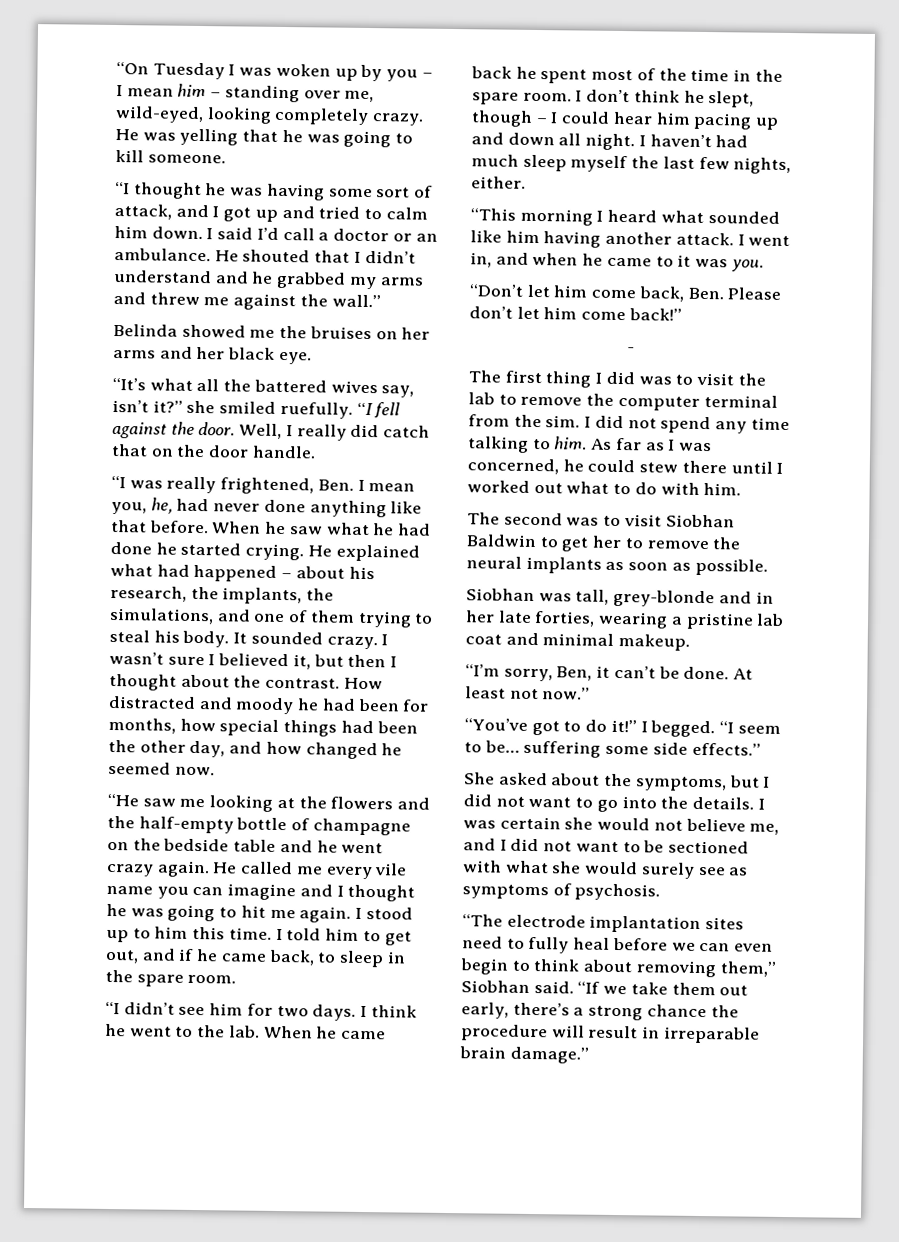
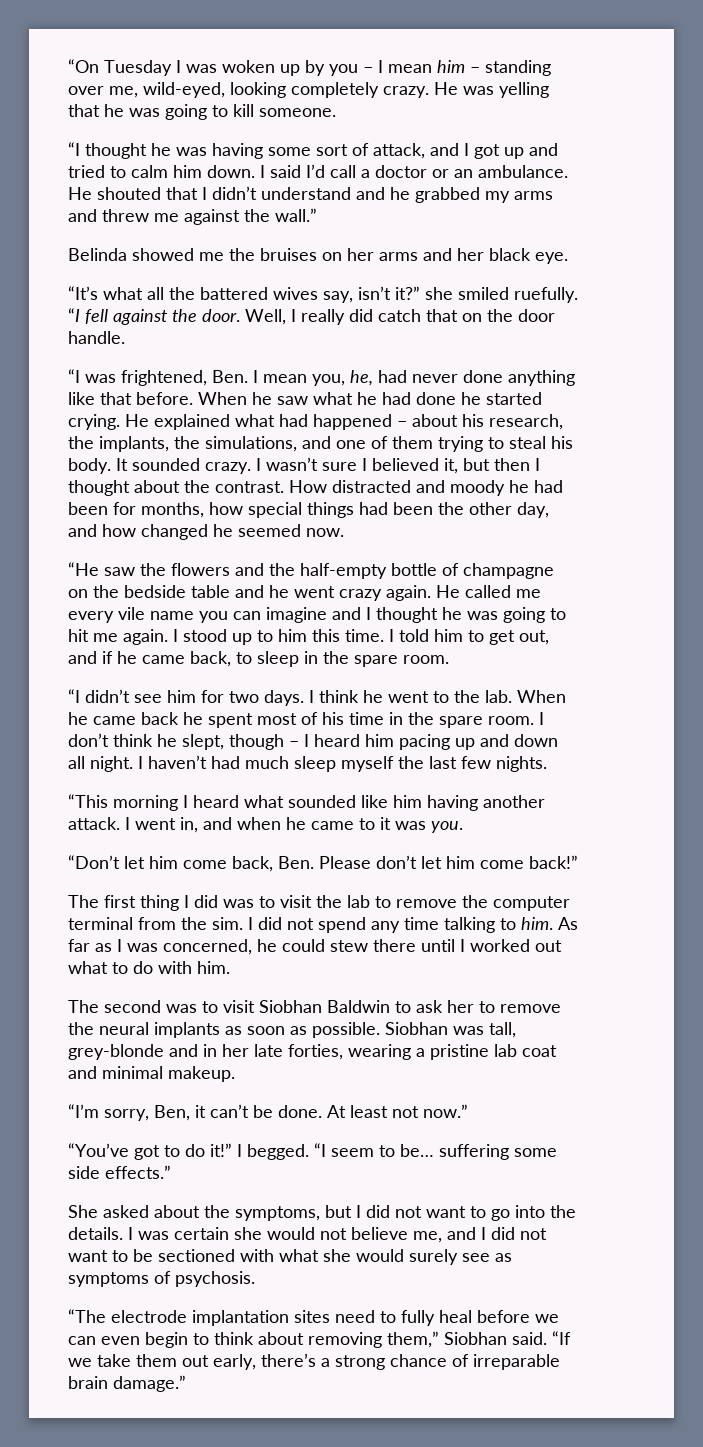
- “I was really frightened, Ben. I mean you, he, had never done anything like that before.
+ “I was frightened, Ben. I mean you, he, had never done anything like that before.
- “He saw me looking at the flowers and the half-empty bottle of champagne on the bedside table and he went crazy again.
+ “He saw the flowers and the half-empty bottle of champagne on the bedside table and he went crazy again.
- When he came back he spent most of the time in the spare room.
+ When he came back he spent most of his time in the spare room.
- I don’t think he slept, though – I could hear him pacing up and down all night.
+ I don’t think he slept, though – I heard him pacing up and down all night.
- I haven’t had much sleep myself the last few nights, either.
+ I haven’t had much sleep myself the last few nights.
  “Don’t let him come back, Ben. Please don’t let him come back!”
- -
- The second was to visit Siobhan Baldwin to get her to remove the neural implants as soon as possible.
- Siobhan was tall, grey-blonde and in her late forties, wearing a pristine lab coat and minimal makeup.
+ The second was to visit Siobhan Baldwin to ask her to remove the neural implants as soon as possible. Siobhan was tall, grey-blonde and in her late forties, wearing a pristine lab coat and minimal makeup.
- “If we take them out early, there’s a strong chance the procedure will result in irreparable brain damage.”
+ “If we take them out early, there’s a strong chance of irreparable brain damage.”

